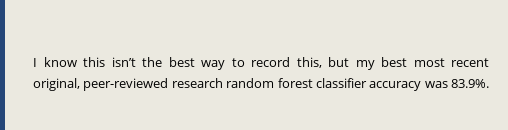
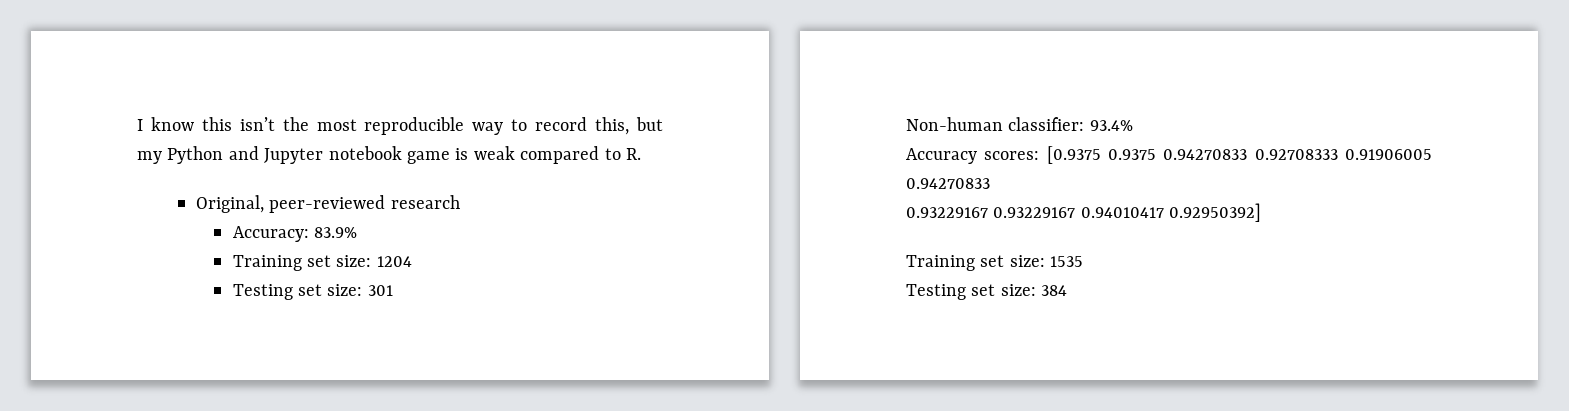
- I know this isn’t the best way to record this, but my best most recent original, peer-reviewed research random forest classifier accuracy was 83.9%.
+ I know this isn’t the most reproducible way to record this, but my Python and Jupyter notebook game is weak compared to R.
+ Original, peer-reviewed research
+ Accuracy: 83.9%
+ Training set size: 1204
+ Testing set size: 301
+ Non-human classifier: 93.4%
+ Accuracy scores: [0.9375 0.9375 0.94270833 0.92708333 0.91906005 0.94270833
+ 0.93229167 0.93229167 0.94010417 0.92950392]
+ Training set size: 1535
+ Testing set size: 384

